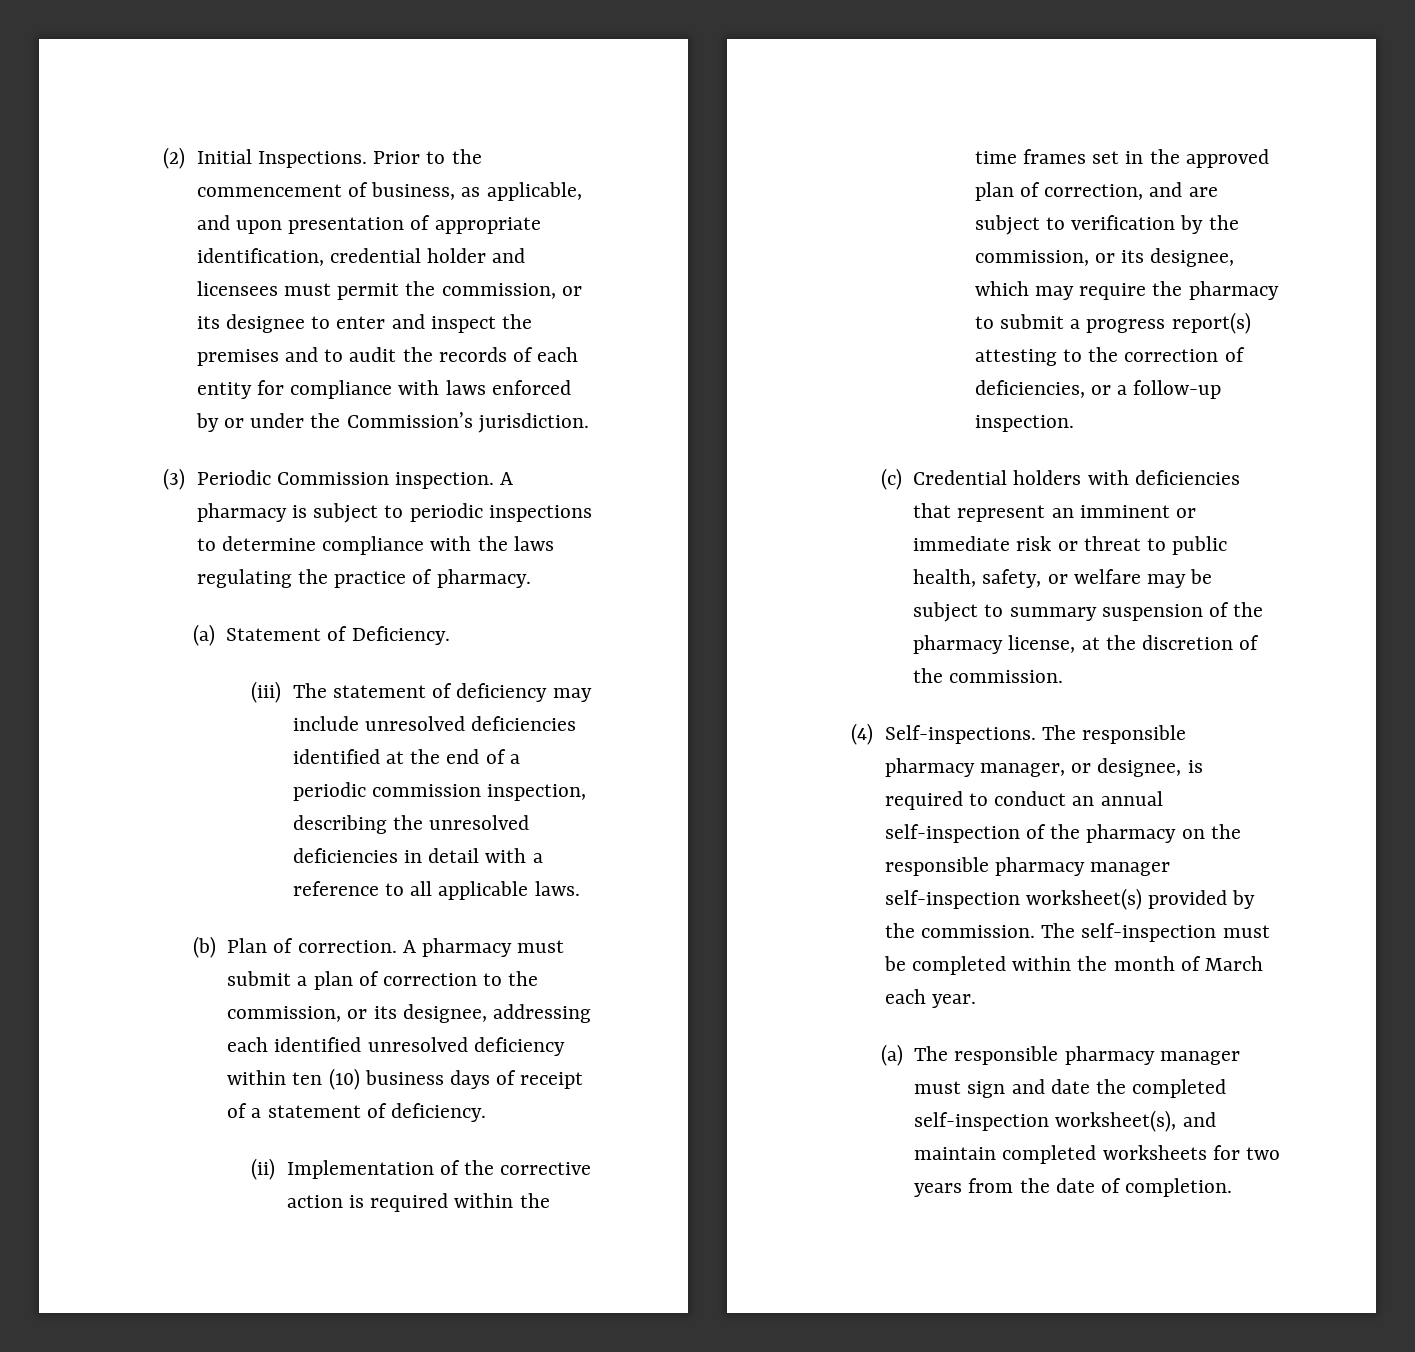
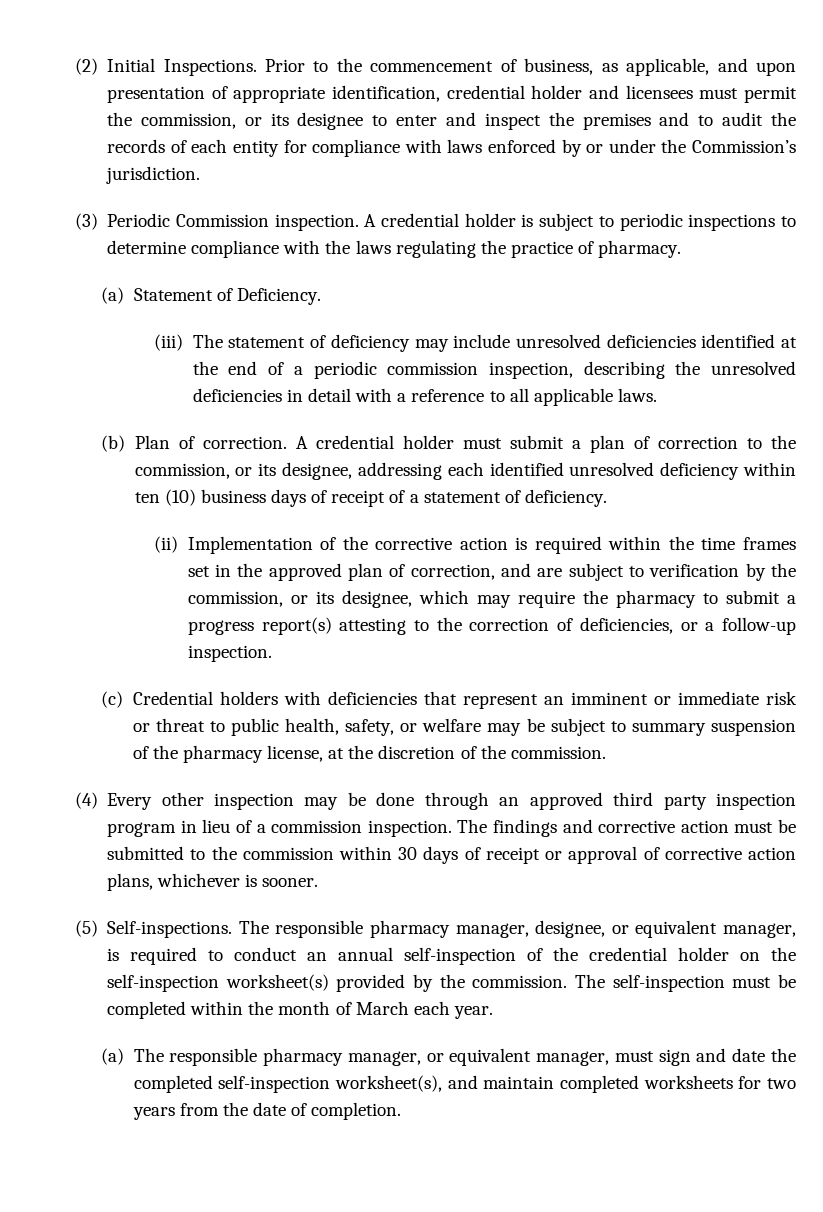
- A pharmacy is subject to periodic inspections to determine compliance with the laws regulating the practice of pharmacy.
+ A credential holder is subject to periodic inspections to determine compliance with the laws regulating the practice of pharmacy.
- A pharmacy must submit a plan of correction to the commission, or its designee, addressing each identified unresolved deficiency within ten (10) business days of receipt of a statement of deficiency.
+ A credential holder must submit a plan of correction to the commission, or its designee, addressing each identified unresolved deficiency within ten (10) business days of receipt of a statement of deficiency.
- (4) Self-inspections.
+ (4) Every other inspection may be done through an approved third party inspection program in lieu of a commission inspection. The findings and corrective action must be submitted to the commission within 30 days of receipt or approval of corrective action plans, whichever is sooner.
+ (5) Self-inspections.
- The responsible pharmacy manager, or designee, is required to conduct an annual self-inspection of the pharmacy on the responsible pharmacy manager self-inspection worksheet(s) provided by the commission.
+ The responsible pharmacy manager, designee, or equivalent manager, is required to conduct an annual self-inspection of the credential holder on the self-inspection worksheet(s) provided by the commission.
- (a) The responsible pharmacy manager must sign and date the completed self-inspection worksheet(s), and maintain completed worksheets for two years from the date of completion.
+ (a) The responsible pharmacy manager, or equivalent manager, must sign and date the completed self-inspection worksheet(s), and maintain completed worksheets for two years from the date of completion.

